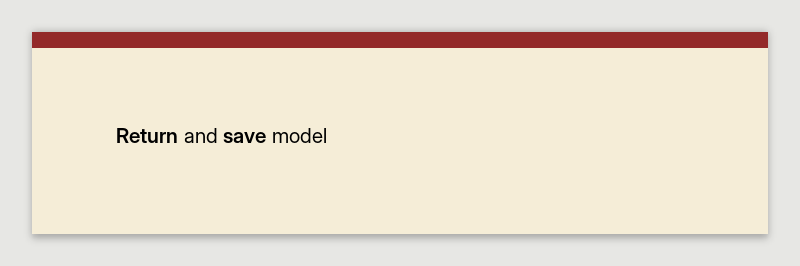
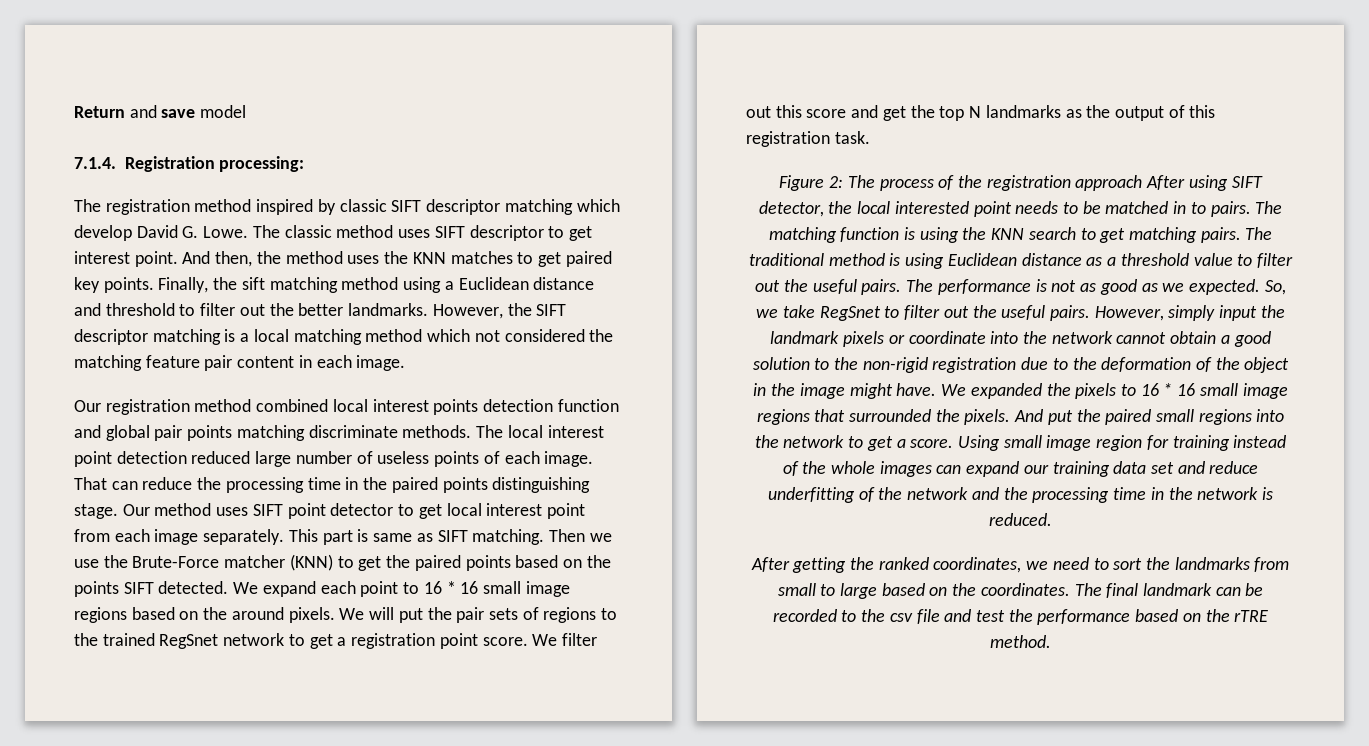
+ 7.1.4. Registration processing:
+ The registration method inspired by classic SIFT descriptor matching which develop David G. Lowe. The classic method uses SIFT descriptor to get interest point. And then, the method uses the KNN matches to get paired key points. Finally, the sift matching method using a Euclidean distance and threshold to filter out the better landmarks. However, the SIFT descriptor matching is a local matching method which not considered the matching feature pair content in each image.
+ Our registration method combined local interest points detection function and global pair points matching discriminate methods. The local interest point detection reduced large number of useless points of each image. That can reduce the processing time in the paired points distinguishing stage. Our method uses SIFT point detector to get local interest point from each image separately. This part is same as SIFT matching. Then we use the Brute-Force matcher (KNN) to get the paired points based on the points SIFT detected. We expand each point to 16 * 16 small image regions based on the around pixels. We will put the pair sets of regions to the trained RegSnet network to get a registration point score. We filter out this score and get the top N landmarks as the output of this registration task.
+ Figure 2: The process of the registration approach After using SIFT detector, the local interested point needs to be matched in to pairs. The matching function is using the KNN search to get matching pairs. The traditional method is using Euclidean distance as a threshold value to filter out the useful pairs. The performance is not as good as we expected. So, we take RegSnet to filter out the useful pairs. However, simply input the landmark pixels or coordinate into the network cannot obtain a good solution to the non-rigid registration due to the deformation of the object in the image might have. We expanded the pixels to 16 * 16 small image regions that surrounded the pixels. And put the paired small regions into the network to get a score. Using small image region for training instead of the whole images can expand our training data set and reduce underfitting of the network and the processing time in the network is reduced.
+ After getting the ranked coordinates, we need to sort the landmarks from small to large based on the coordinates. The final landmark can be recorded to the csv file and test the performance based on the rTRE method.

